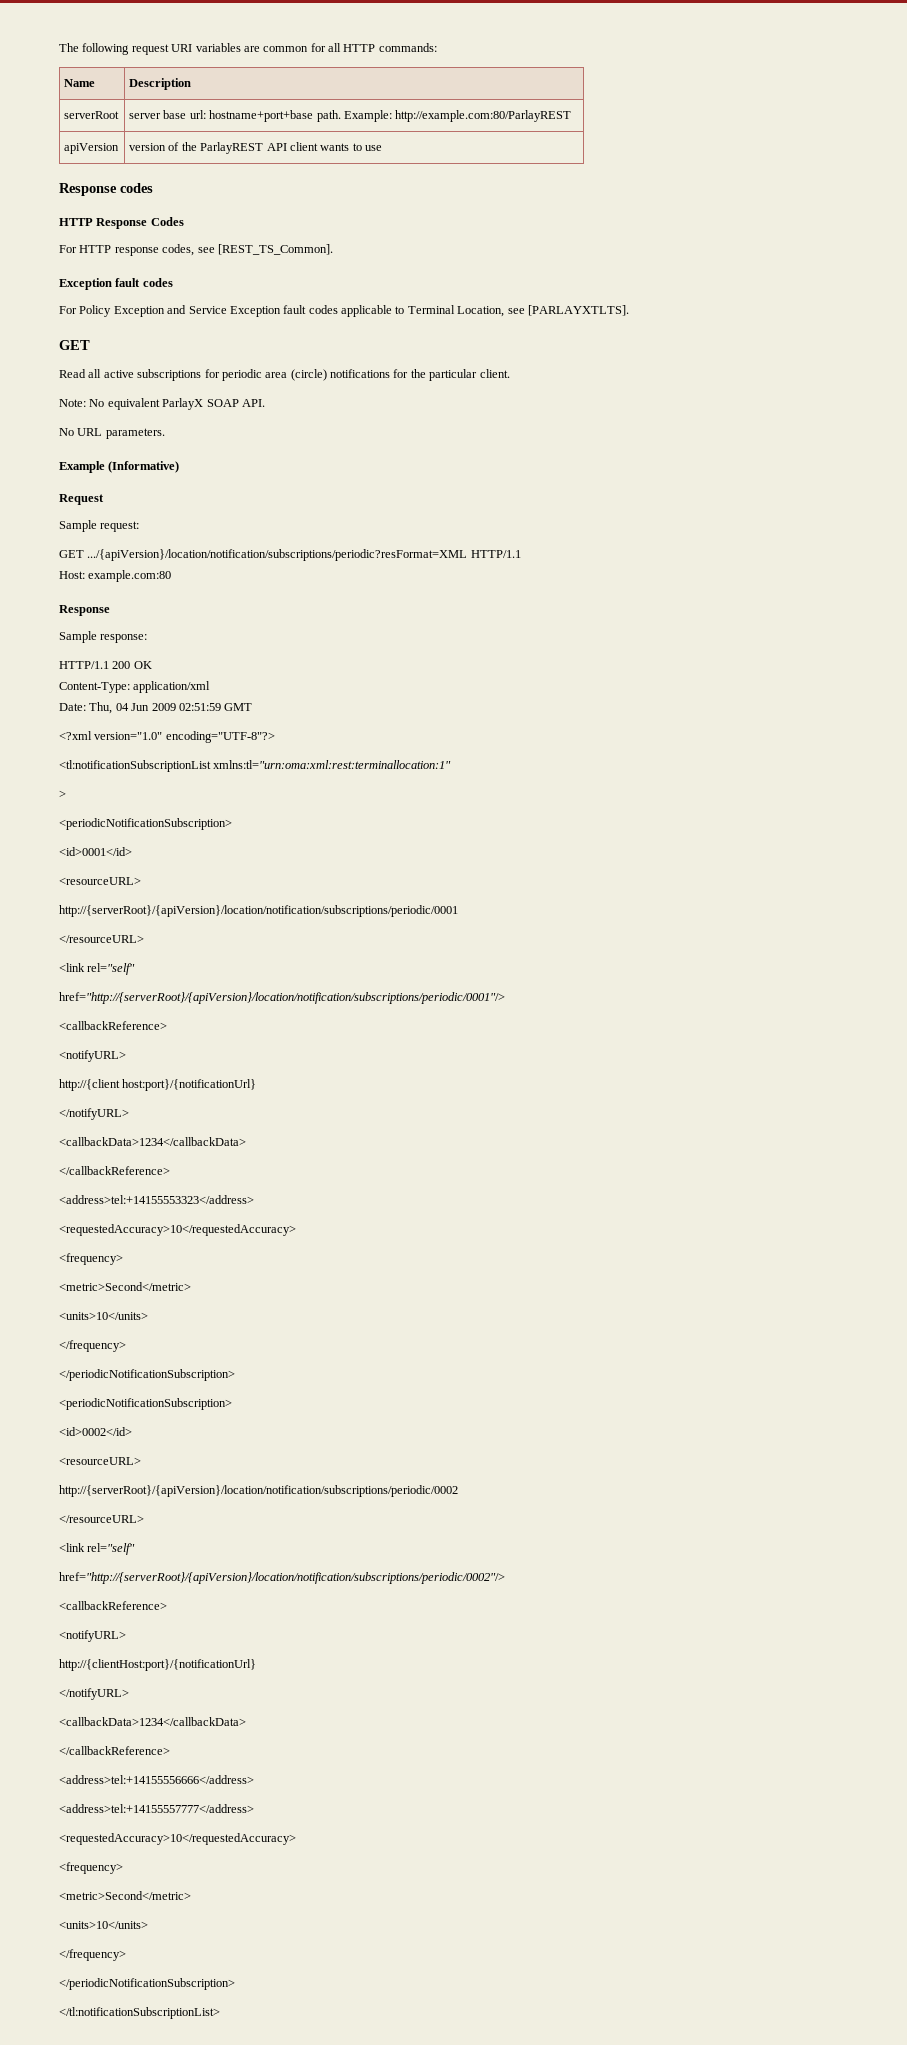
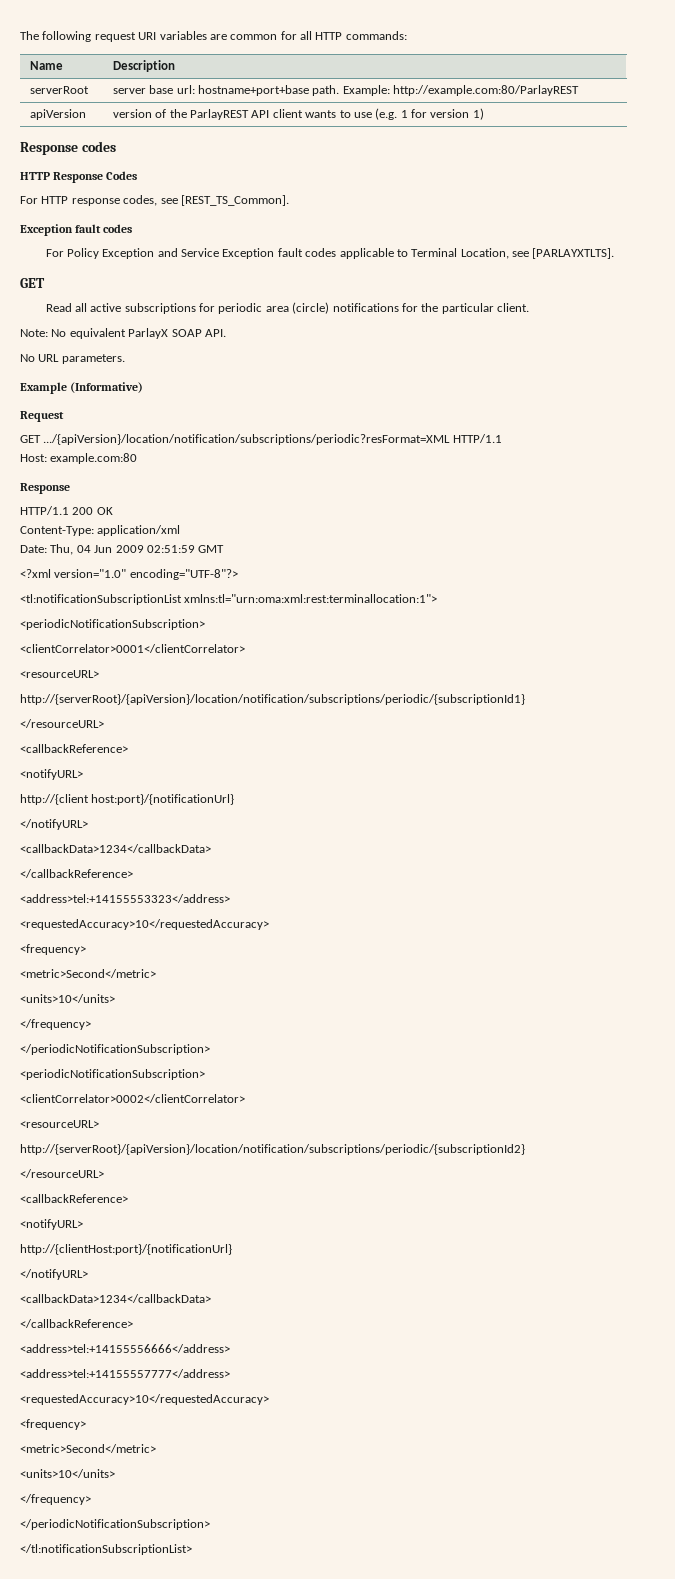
- apiVersion | version of the ParlayREST API client wants to use
+ apiVersion | version of the ParlayREST API client wants to use (e.g. 1 for version 1)
- Sample request:
- Sample response:
- <tl:notificationSubscriptionList xmlns:tl="urn:oma:xml:rest:terminallocation:1"
- >
+ <tl:notificationSubscriptionList xmlns:tl="urn:oma:xml:rest:terminallocation:1">
  <periodicNotificationSubscription>
- <id>0001</id>
+ <clientCorrelator>0001</clientCorrelator>
  <resourceURL>
- http://{serverRoot}/{apiVersion}/location/notification/subscriptions/periodic/0001
+ http://{serverRoot}/{apiVersion}/location/notification/subscriptions/periodic/{subscriptionId1}
  </resourceURL>
- <link rel="self"
- href="http://{serverRoot}/{apiVersion}/location/notification/subscriptions/periodic/0001"/>
- <id>0002</id>
+ <clientCorrelator>0002</clientCorrelator>
  <resourceURL>
- http://{serverRoot}/{apiVersion}/location/notification/subscriptions/periodic/0002
+ http://{serverRoot}/{apiVersion}/location/notification/subscriptions/periodic/{subscriptionId2}
  </resourceURL>
- <link rel="self"
- href="http://{serverRoot}/{apiVersion}/location/notification/subscriptions/periodic/0002"/>

